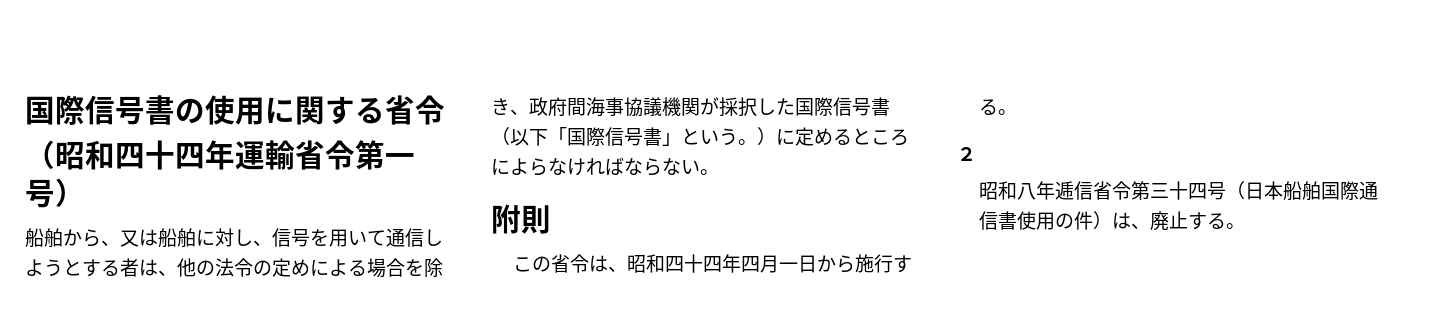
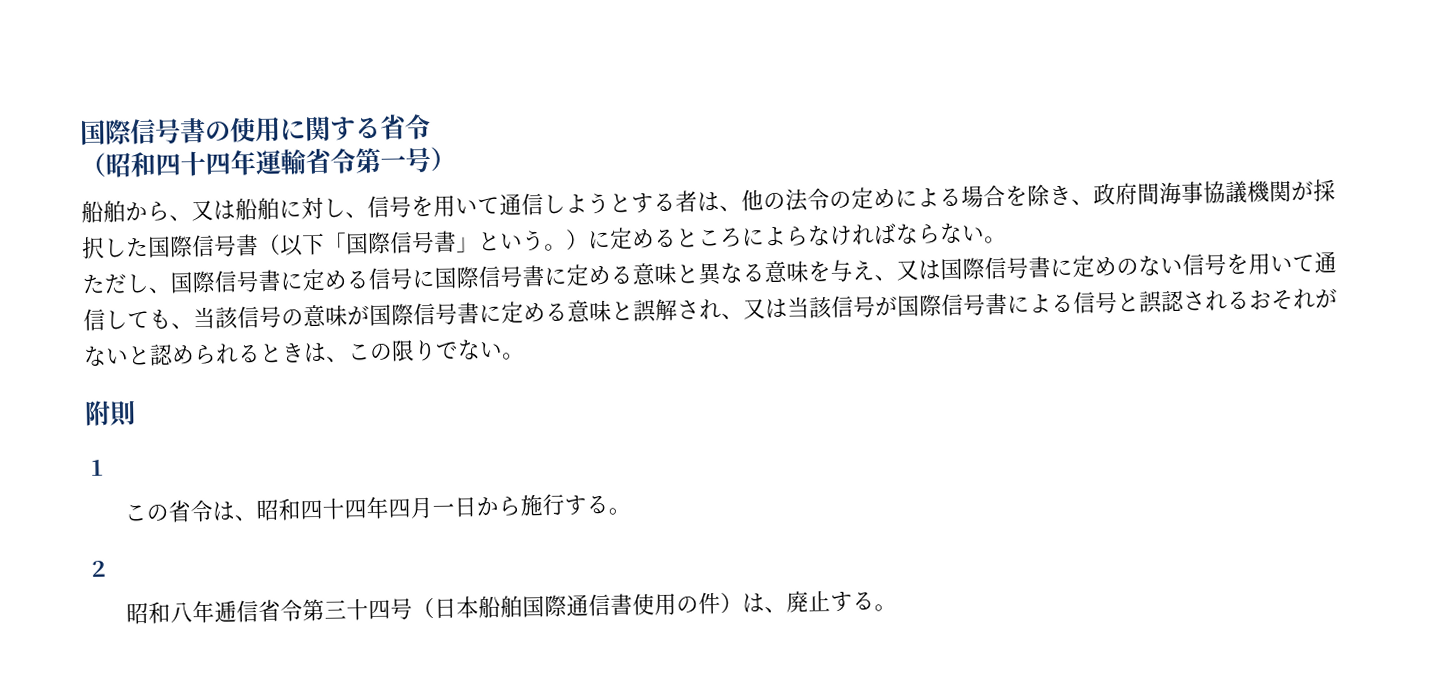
+ ただし、国際信号書に定める信号に国際信号書に定める意味と異なる意味を与え、又は国際信号書に定めのない信号を用いて通信しても、当該信号の意味が国際信号書に定める意味と誤解され、又は当該信号が国際信号書による信号と誤認されるおそれがないと認められるときは、この限りでない。
+ １

